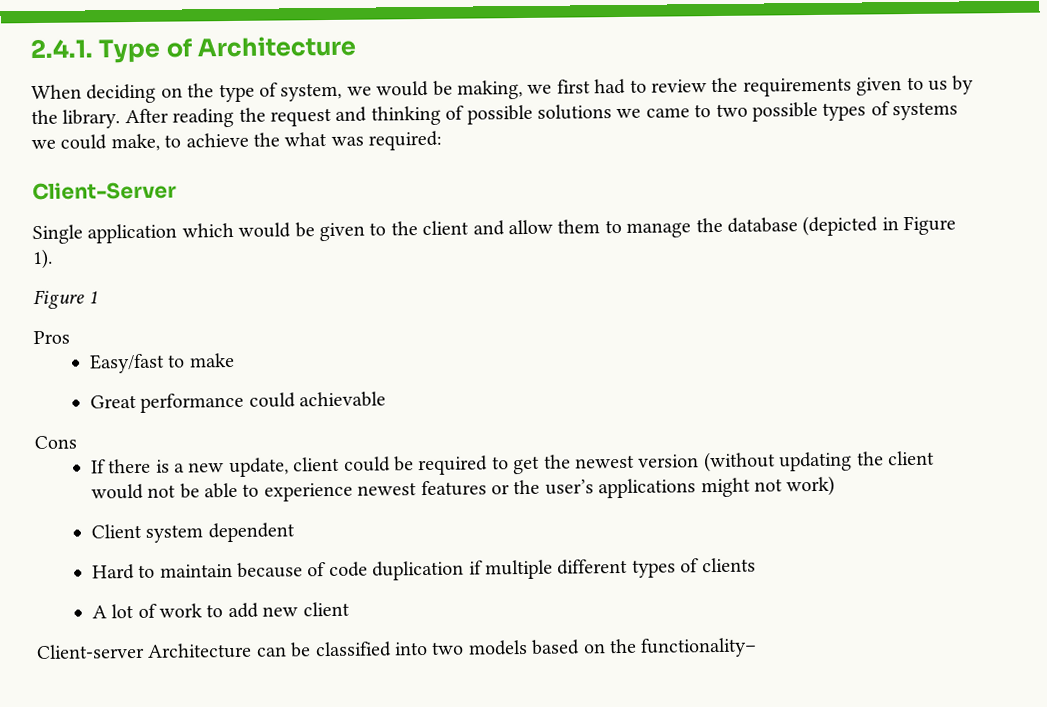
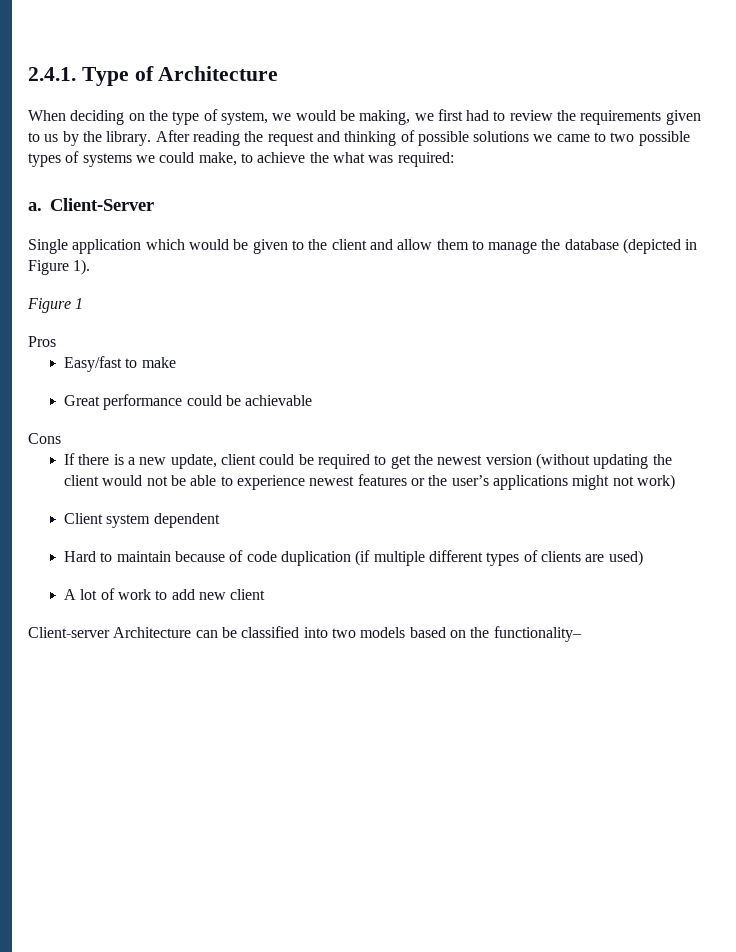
+ a.
- Great performance could achievable
+ Great performance could be achievable
- Hard to maintain because of code duplication if multiple different types of clients
+ Hard to maintain because of code duplication (if multiple different types of clients are used)

